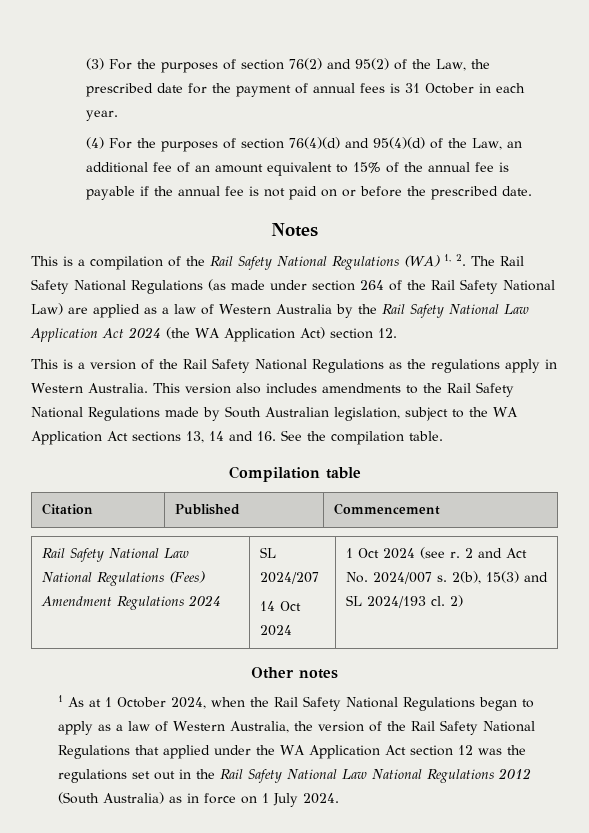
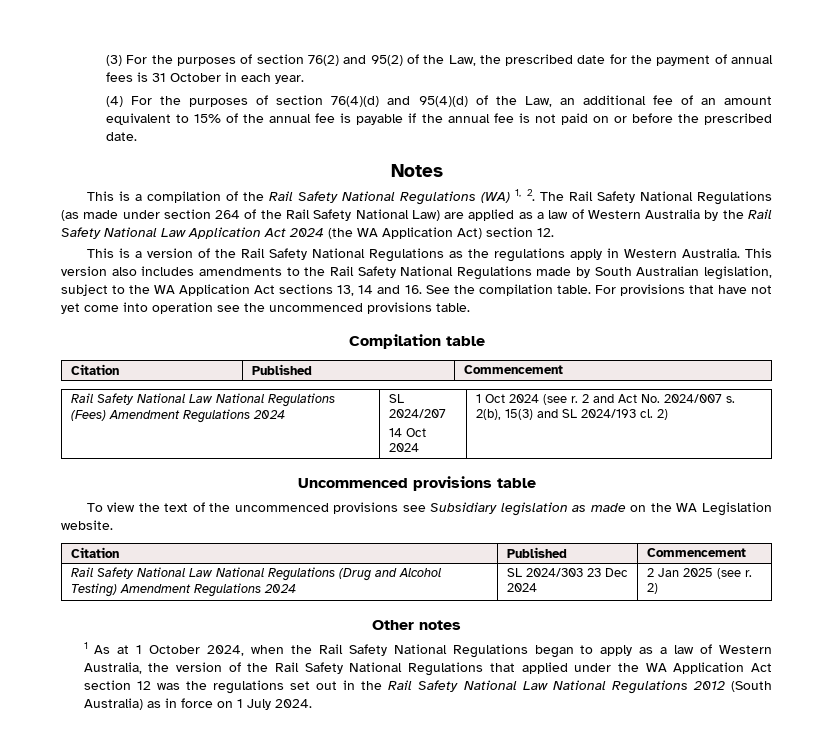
+ For provisions that have not yet come into operation see the uncommenced provisions table.
+ Uncommenced provisions table
+ To view the text of the uncommenced provisions see Subsidiary legislation as made on the WA Legislation website.
+ Citation | Published | Commencement
+ Rail Safety National Law National Regulations (Drug and Alcohol Testing) Amendment Regulations 2024 | SL 2024/303 23 Dec 2024 | 2 Jan 2025 (see r. 2)

